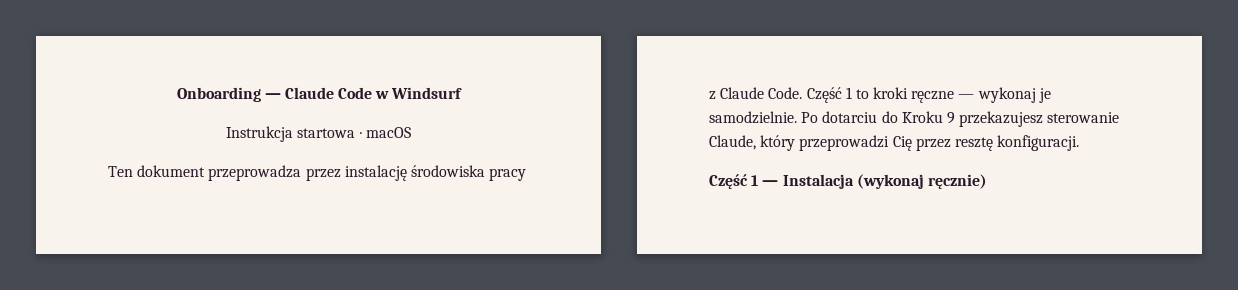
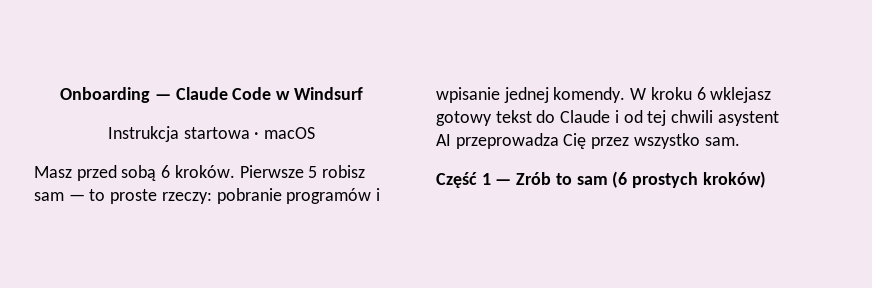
- Ten dokument przeprowadza przez instalację środowiska pracy z Claude Code. Część 1 to kroki ręczne — wykonaj je samodzielnie. Po dotarciu do Kroku 9 przekazujesz sterowanie Claude, który przeprowadzi Cię przez resztę konfiguracji.
- Część 1 — Instalacja (wykonaj ręcznie)
+ Masz przed sobą 6 kroków. Pierwsze 5 robisz sam — to proste rzeczy: pobranie programów i wpisanie jednej komendy. W kroku 6 wklejasz gotowy tekst do Claude i od tej chwili asystent AI przeprowadza Cię przez wszystko sam.
+ Część 1 — Zrób to sam (6 prostych kroków)

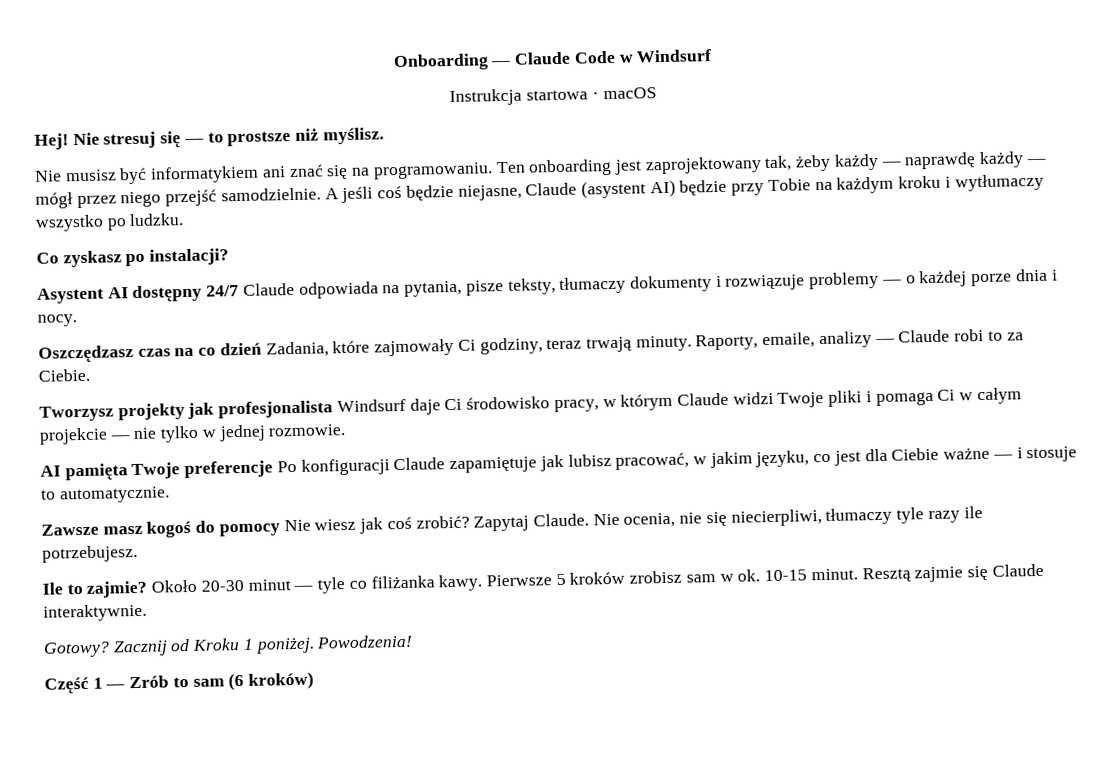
- Masz przed sobą 6 kroków. Pierwsze 5 robisz sam — to proste rzeczy: pobranie programów i wpisanie jednej komendy. W kroku 6 wklejasz gotowy tekst do Claude i od tej chwili asystent AI przeprowadza Cię przez wszystko sam.
+ Hej! Nie stresuj się — to prostsze niż myślisz.
+ Nie musisz być informatykiem ani znać się na programowaniu. Ten onboarding jest zaprojektowany tak, żeby każdy — naprawdę każdy — mógł przez niego przejść samodzielnie. A jeśli coś będzie niejasne, Claude (asystent AI) będzie przy Tobie na każdym kroku i wytłumaczy wszystko po ludzku.
+ Co zyskasz po instalacji?
+ Asystent AI dostępny 24/7 Claude odpowiada na pytania, pisze teksty, tłumaczy dokumenty i rozwiązuje problemy — o każdej porze dnia i nocy.
+ Oszczędzasz czas na co dzień Zadania, które zajmowały Ci godziny, teraz trwają minuty. Raporty, emaile, analizy — Claude robi to za Ciebie.
+ Tworzysz projekty jak profesjonalista Windsurf daje Ci środowisko pracy, w którym Claude widzi Twoje pliki i pomaga Ci w całym projekcie — nie tylko w jednej rozmowie.
+ AI pamięta Twoje preferencje Po konfiguracji Claude zapamiętuje jak lubisz pracować, w jakim języku, co jest dla Ciebie ważne — i stosuje to automatycznie.
+ Zawsze masz kogoś do pomocy Nie wiesz jak coś zrobić? Zapytaj Claude. Nie ocenia, nie się niecierpliwi, tłumaczy tyle razy ile potrzebujesz.
+ Ile to zajmie? Około 20-30 minut — tyle co filiżanka kawy. Pierwsze 5 kroków zrobisz sam w ok. 10-15 minut. Resztą zajmie się Claude interaktywnie.
+ Gotowy? Zacznij od Kroku 1 poniżej. Powodzenia!
- Część 1 — Zrób to sam (6 prostych kroków)
+ Część 1 — Zrób to sam (6 kroków)

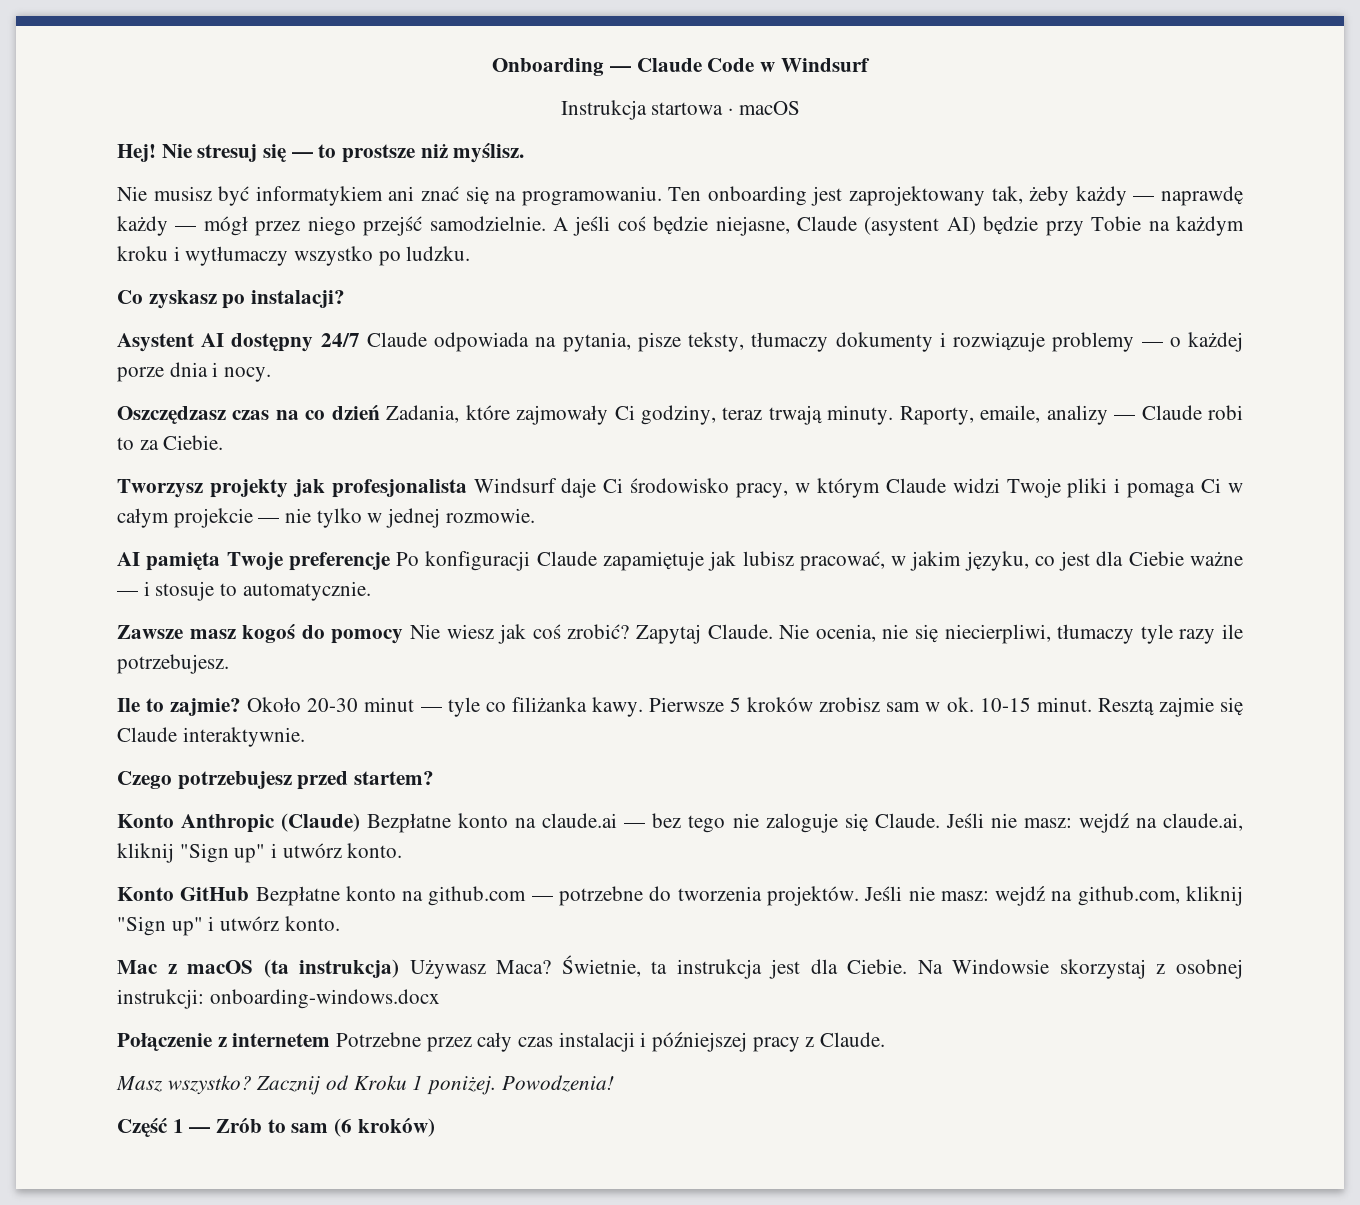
- Gotowy?
+ Czego potrzebujesz przed startem?
+ Konto Anthropic (Claude) Bezpłatne konto na claude.ai — bez tego nie zaloguje się Claude. Jeśli nie masz: wejdź na claude.ai, kliknij "Sign up" i utwórz konto.
+ Konto GitHub Bezpłatne konto na github.com — potrzebne do tworzenia projektów. Jeśli nie masz: wejdź na github.com, kliknij "Sign up" i utwórz konto.
+ Mac z macOS (ta instrukcja) Używasz Maca? Świetnie, ta instrukcja jest dla Ciebie. Na Windowsie skorzystaj z osobnej instrukcji: onboarding-windows.docx
+ Połączenie z internetem Potrzebne przez cały czas instalacji i późniejszej pracy z Claude.
+ Masz wszystko?

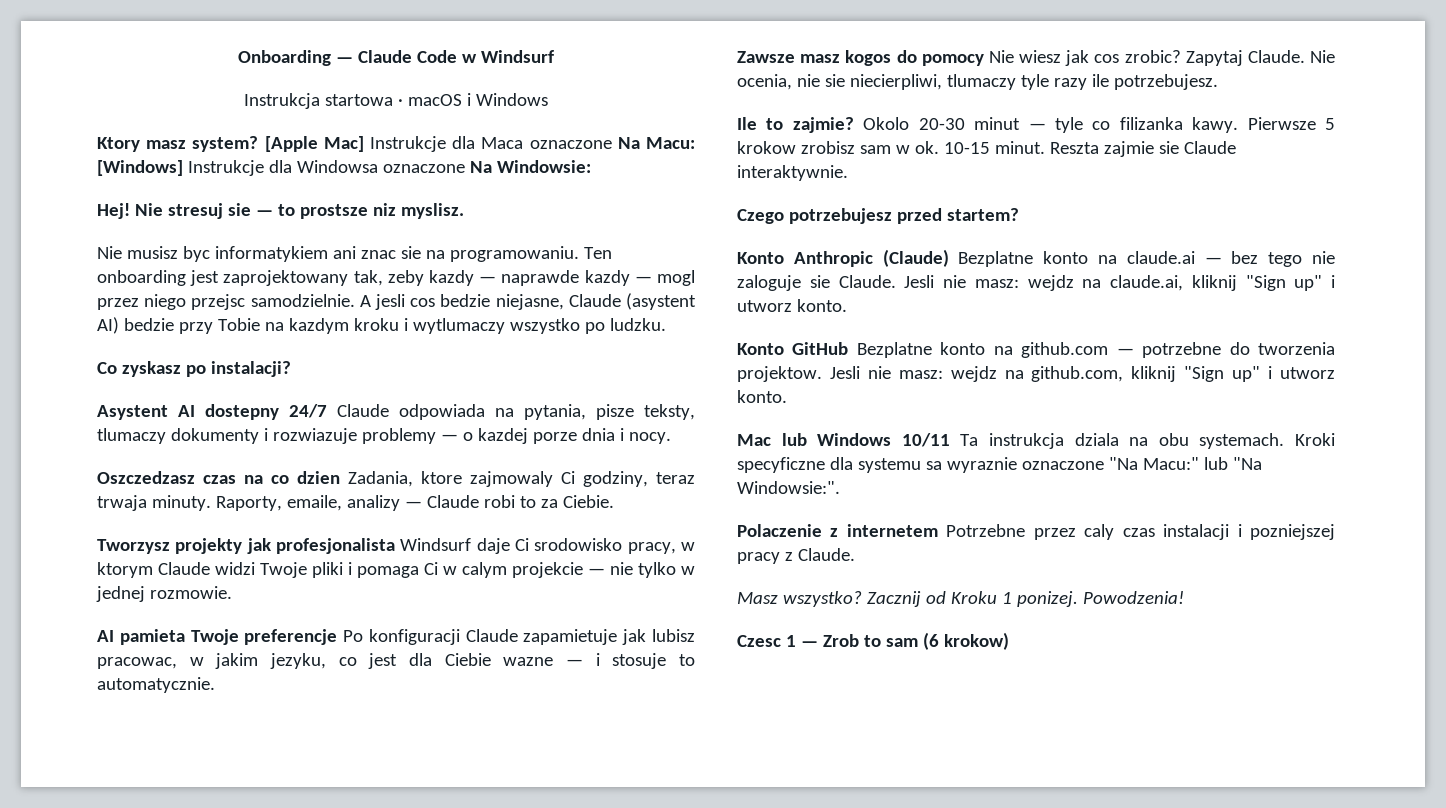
- Instrukcja startowa · macOS
+ Instrukcja startowa · macOS i Windows
+ Ktory masz system? [Apple Mac] Instrukcje dla Maca oznaczone Na Macu: [Windows] Instrukcje dla Windowsa oznaczone Na Windowsie:
- Nie stresuj się — to prostsze niż myślisz.
+ Nie stresuj sie — to prostsze niz myslisz.
- Nie musisz być informatykiem ani znać się na programowaniu.
+ Nie musisz byc informatykiem ani znac sie na programowaniu.
- Ten onboarding jest zaprojektowany tak, żeby każdy — naprawdę każdy — mógł przez niego przejść samodzielnie.
+ Ten onboarding jest zaprojektowany tak, zeby kazdy — naprawde kazdy — mogl przez niego przejsc samodzielnie.
- A jeśli coś będzie niejasne, Claude (asystent AI) będzie przy Tobie na każdym kroku i wytłumaczy wszystko po ludzku.
+ A jesli cos bedzie niejasne, Claude (asystent AI) bedzie przy Tobie na kazdym kroku i wytlumaczy wszystko po ludzku.
- Asystent AI dostępny 24/7 Claude odpowiada na pytania, pisze teksty, tłumaczy dokumenty i rozwiązuje problemy — o każdej porze dnia i nocy.
+ Asystent AI dostepny 24/7 Claude odpowiada na pytania, pisze teksty, tlumaczy dokumenty i rozwiazuje problemy — o kazdej porze dnia i nocy.
- Oszczędzasz czas na co dzień Zadania, które zajmowały Ci godziny, teraz trwają minuty.
+ Oszczedzasz czas na co dzien Zadania, ktore zajmowaly Ci godziny, teraz trwaja minuty.
- Tworzysz projekty jak profesjonalista Windsurf daje Ci środowisko pracy, w którym Claude widzi Twoje pliki i pomaga Ci w całym projekcie — nie tylko w jednej rozmowie.
+ Tworzysz projekty jak profesjonalista Windsurf daje Ci srodowisko pracy, w ktorym Claude widzi Twoje pliki i pomaga Ci w calym projekcie — nie tylko w jednej rozmowie.
- AI pamięta Twoje preferencje Po konfiguracji Claude zapamiętuje jak lubisz pracować, w jakim języku, co jest dla Ciebie ważne — i stosuje to automatycznie.
+ AI pamieta Twoje preferencje Po konfiguracji Claude zapamietuje jak lubisz pracowac, w jakim jezyku, co jest dla Ciebie wazne — i stosuje to automatycznie.
- Zawsze masz kogoś do pomocy Nie wiesz jak coś zrobić?
+ Zawsze masz kogos do pomocy Nie wiesz jak cos zrobic?
- Nie ocenia, nie się niecierpliwi, tłumaczy tyle razy ile potrzebujesz.
+ Nie ocenia, nie sie niecierpliwi, tlumaczy tyle razy ile potrzebujesz.
- Około 20-30 minut — tyle co filiżanka kawy.
+ Okolo 20-30 minut — tyle co filizanka kawy.
- Pierwsze 5 kroków zrobisz sam w ok.
+ Pierwsze 5 krokow zrobisz sam w ok.
- Resztą zajmie się Claude interaktywnie.
+ Reszta zajmie sie Claude interaktywnie.
- Konto Anthropic (Claude) Bezpłatne konto na claude.ai — bez tego nie zaloguje się Claude. Jeśli nie masz: wejdź na claude.ai, kliknij "Sign up" i utwórz konto.
+ Konto Anthropic (Claude) Bezplatne konto na claude.ai — bez tego nie zaloguje sie Claude. Jesli nie masz: wejdz na claude.ai, kliknij "Sign up" i utworz konto.
- Konto GitHub Bezpłatne konto na github.com — potrzebne do tworzenia projektów. Jeśli nie masz: wejdź na github.com, kliknij "Sign up" i utwórz konto.
+ Konto GitHub Bezplatne konto na github.com — potrzebne do tworzenia projektow. Jesli nie masz: wejdz na github.com, kliknij "Sign up" i utworz konto.
- Mac z macOS (ta instrukcja) Używasz Maca? Świetnie, ta instrukcja jest dla Ciebie. Na Windowsie skorzystaj z osobnej instrukcji: onboarding-windows.docx
- Połączenie z internetem Potrzebne przez cały czas instalacji i późniejszej pracy z Claude.
+ Mac lub Windows 10/11 Ta instrukcja dziala na obu systemach. Kroki specyficzne dla systemu sa wyraznie oznaczone "Na Macu:" lub "Na Windowsie:".
+ Polaczenie z internetem Potrzebne przez caly czas instalacji i pozniejszej pracy z Claude.
- Zacznij od Kroku 1 poniżej.
+ Zacznij od Kroku 1 ponizej.
- Część 1 — Zrób to sam (6 kroków)
+ Czesc 1 — Zrob to sam (6 krokow)

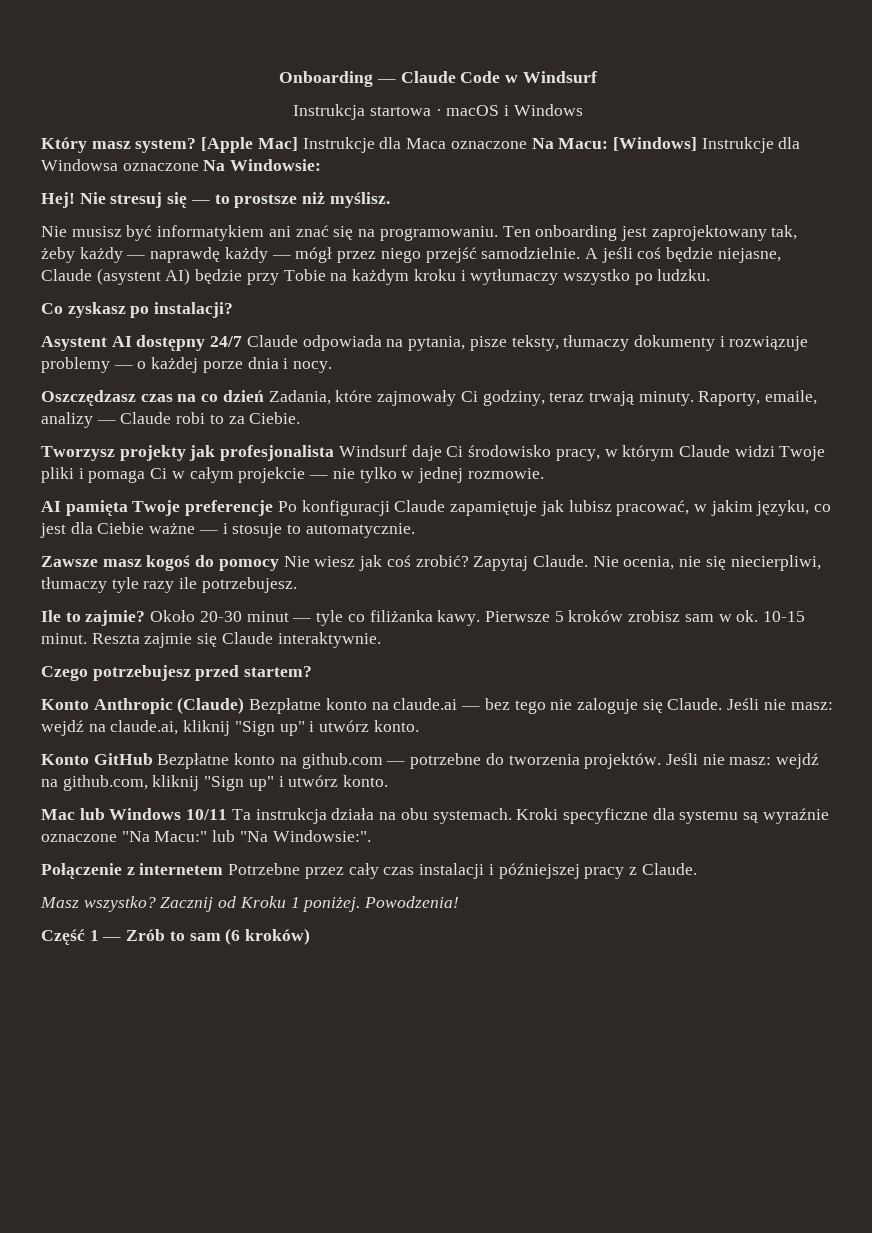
- Ktory masz system?
+ Który masz system?
- Nie stresuj sie — to prostsze niz myslisz.
+ Nie stresuj się — to prostsze niż myślisz.
- Nie musisz byc informatykiem ani znac sie na programowaniu.
+ Nie musisz być informatykiem ani znać się na programowaniu.
- Ten onboarding jest zaprojektowany tak, zeby kazdy — naprawde kazdy — mogl przez niego przejsc samodzielnie.
+ Ten onboarding jest zaprojektowany tak, żeby każdy — naprawdę każdy — mógł przez niego przejść samodzielnie.
- A jesli cos bedzie niejasne, Claude (asystent AI) bedzie przy Tobie na kazdym kroku i wytlumaczy wszystko po ludzku.
+ A jeśli coś będzie niejasne, Claude (asystent AI) będzie przy Tobie na każdym kroku i wytłumaczy wszystko po ludzku.
- Asystent AI dostepny 24/7 Claude odpowiada na pytania, pisze teksty, tlumaczy dokumenty i rozwiazuje problemy — o kazdej porze dnia i nocy.
+ Asystent AI dostępny 24/7 Claude odpowiada na pytania, pisze teksty, tłumaczy dokumenty i rozwiązuje problemy — o każdej porze dnia i nocy.
- Oszczedzasz czas na co dzien Zadania, ktore zajmowaly Ci godziny, teraz trwaja minuty.
+ Oszczędzasz czas na co dzień Zadania, które zajmowały Ci godziny, teraz trwają minuty.
- Tworzysz projekty jak profesjonalista Windsurf daje Ci srodowisko pracy, w ktorym Claude widzi Twoje pliki i pomaga Ci w calym projekcie — nie tylko w jednej rozmowie.
+ Tworzysz projekty jak profesjonalista Windsurf daje Ci środowisko pracy, w którym Claude widzi Twoje pliki i pomaga Ci w całym projekcie — nie tylko w jednej rozmowie.
- AI pamieta Twoje preferencje Po konfiguracji Claude zapamietuje jak lubisz pracowac, w jakim jezyku, co jest dla Ciebie wazne — i stosuje to automatycznie.
+ AI pamięta Twoje preferencje Po konfiguracji Claude zapamiętuje jak lubisz pracować, w jakim języku, co jest dla Ciebie ważne — i stosuje to automatycznie.
- Zawsze masz kogos do pomocy Nie wiesz jak cos zrobic?
+ Zawsze masz kogoś do pomocy Nie wiesz jak coś zrobić?
- Nie ocenia, nie sie niecierpliwi, tlumaczy tyle razy ile potrzebujesz.
+ Nie ocenia, nie się niecierpliwi, tłumaczy tyle razy ile potrzebujesz.
- Okolo 20-30 minut — tyle co filizanka kawy.
+ Około 20-30 minut — tyle co filiżanka kawy.
- Pierwsze 5 krokow zrobisz sam w ok.
+ Pierwsze 5 kroków zrobisz sam w ok.
- Reszta zajmie sie Claude interaktywnie.
+ Reszta zajmie się Claude interaktywnie.
- Konto Anthropic (Claude) Bezplatne konto na claude.ai — bez tego nie zaloguje sie Claude. Jesli nie masz: wejdz na claude.ai, kliknij "Sign up" i utworz konto.
+ Konto Anthropic (Claude) Bezpłatne konto na claude.ai — bez tego nie zaloguje się Claude. Jeśli nie masz: wejdź na claude.ai, kliknij "Sign up" i utwórz konto.
- Konto GitHub Bezplatne konto na github.com — potrzebne do tworzenia projektow. Jesli nie masz: wejdz na github.com, kliknij "Sign up" i utworz konto.
+ Konto GitHub Bezpłatne konto na github.com — potrzebne do tworzenia projektów. Jeśli nie masz: wejdź na github.com, kliknij "Sign up" i utwórz konto.
- Mac lub Windows 10/11 Ta instrukcja dziala na obu systemach.
+ Mac lub Windows 10/11 Ta instrukcja działa na obu systemach.
- Kroki specyficzne dla systemu sa wyraznie oznaczone "Na Macu:" lub "Na Windowsie:".
+ Kroki specyficzne dla systemu są wyraźnie oznaczone "Na Macu:" lub "Na Windowsie:".
- Polaczenie z internetem Potrzebne przez caly czas instalacji i pozniejszej pracy z Claude.
+ Połączenie z internetem Potrzebne przez cały czas instalacji i późniejszej pracy z Claude.
- Zacznij od Kroku 1 ponizej.
+ Zacznij od Kroku 1 poniżej.
- Czesc 1 — Zrob to sam (6 krokow)
+ Część 1 — Zrób to sam (6 kroków)

